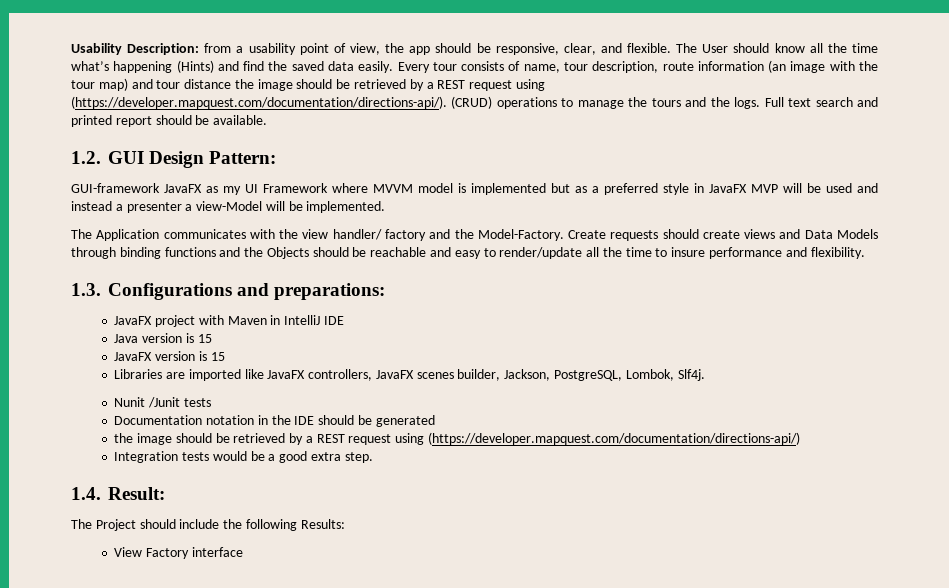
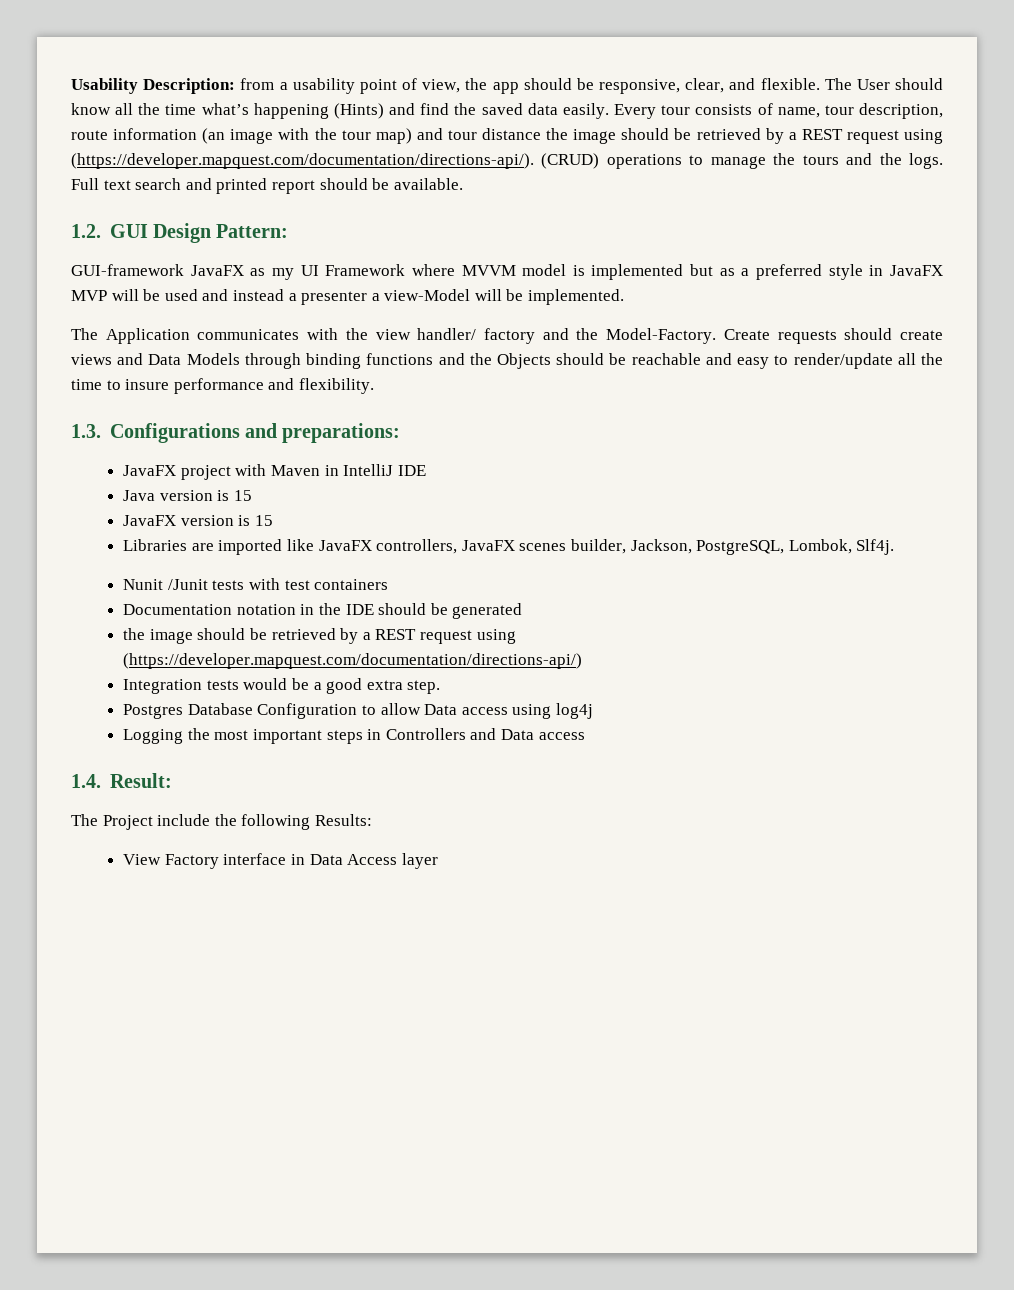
- Nunit /Junit tests
+ Nunit /Junit tests with test containers
+ Postgres Database Configuration to allow Data access using log4j
+ Logging the most important steps in Controllers and Data access
- The Project should include the following Results:
+ The Project include the following Results:
- View Factory interface
+ View Factory interface in Data Access layer

